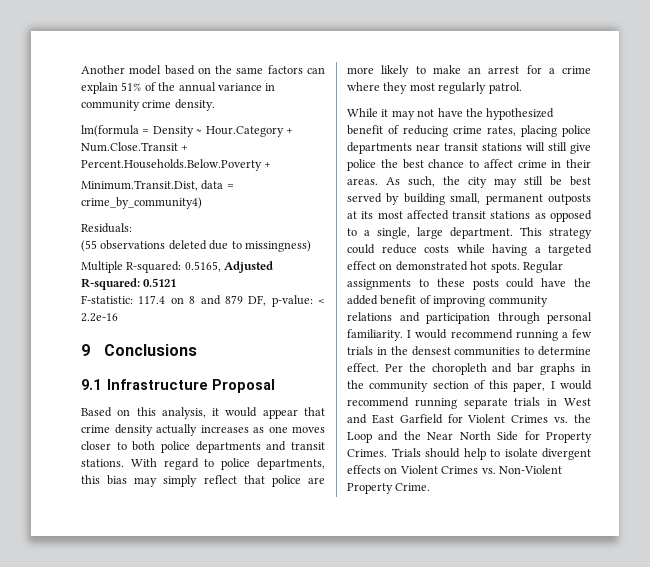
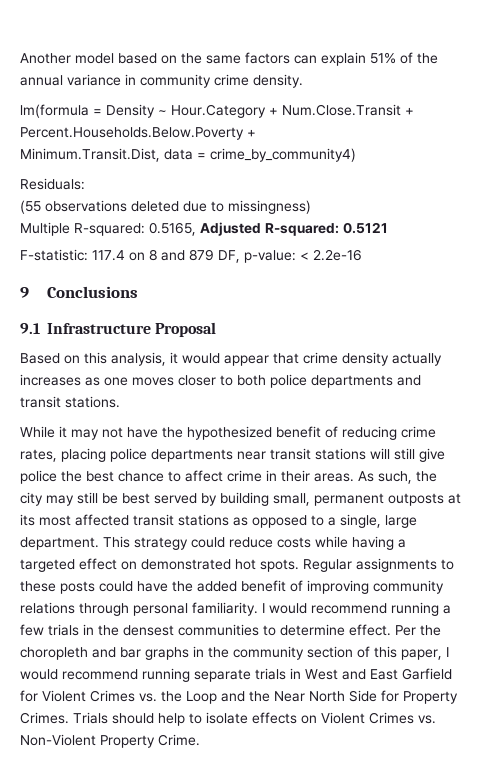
- With regard to police departments, this bias may simply reflect that police are more likely to make an arrest for a crime where they most regularly patrol.
- Regular assignments to these posts could have the added benefit of improving community relations and participation through personal familiarity.
+ Regular assignments to these posts could have the added benefit of improving community relations through personal familiarity.
- Trials should help to isolate divergent effects on Violent Crimes vs. Non-Violent Property Crime.
+ Trials should help to isolate effects on Violent Crimes vs. Non-Violent Property Crime.

